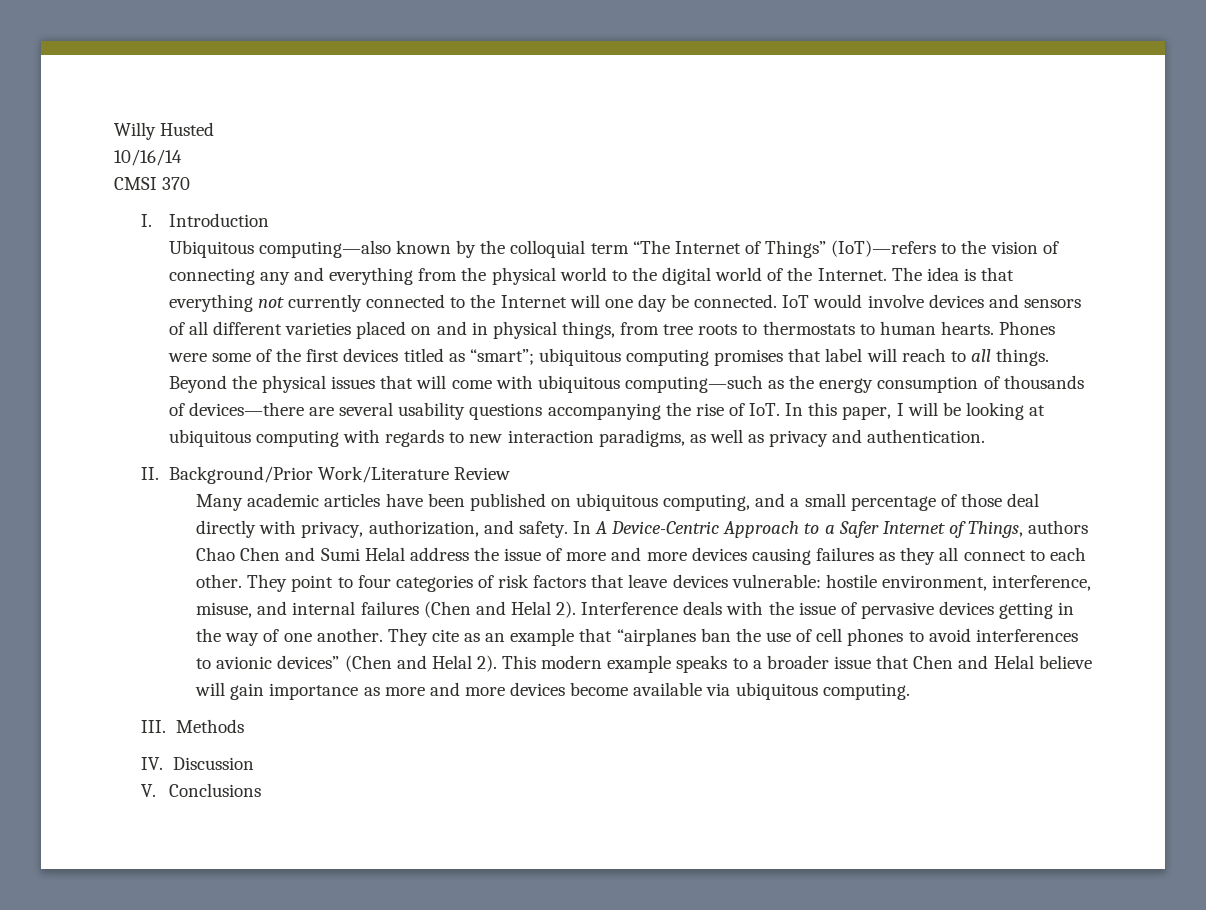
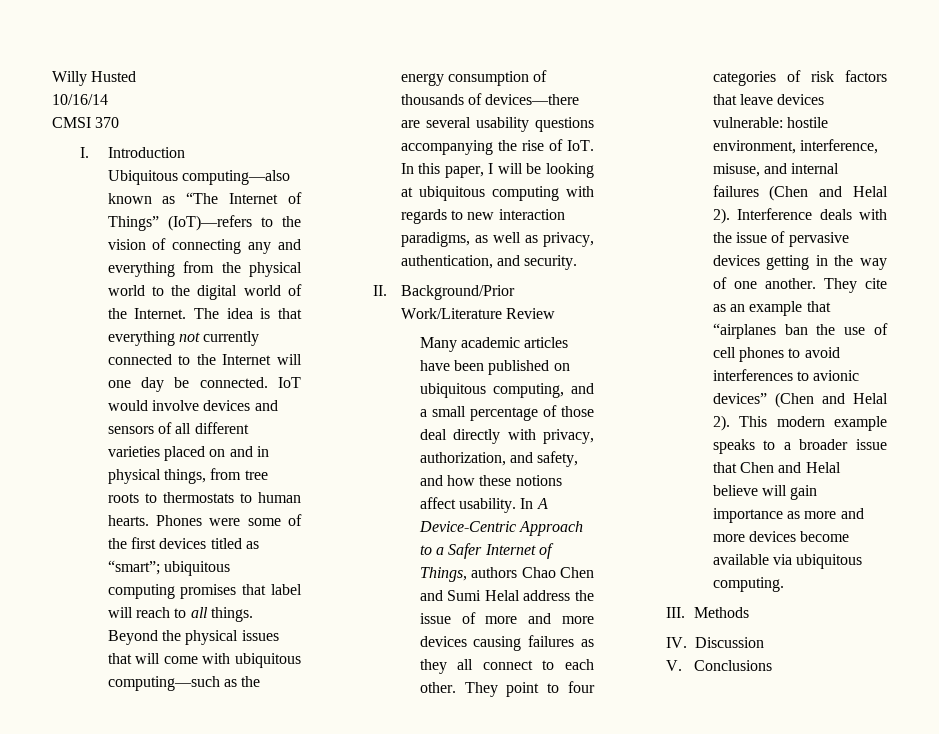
- Ubiquitous computing—also known by the colloquial term “The Internet of Things” (IoT)—refers to the vision of connecting any and everything from the physical world to the digital world of the Internet.
+ Ubiquitous computing—also known as “The Internet of Things” (IoT)—refers to the vision of connecting any and everything from the physical world to the digital world of the Internet.
- Beyond the physical issues that will come with ubiquitous computing—such as the energy consumption of thousands of devices—there are several usability questions accompanying the rise of IoT. In this paper, I will be looking at ubiquitous computing with regards to new interaction paradigms, as well as privacy and authentication.
+ Beyond the physical issues that will come with ubiquitous computing—such as the energy consumption of thousands of devices—there are several usability questions accompanying the rise of IoT. In this paper, I will be looking at ubiquitous computing with regards to new interaction paradigms, as well as privacy, authentication, and security.
- Many academic articles have been published on ubiquitous computing, and a small percentage of those deal directly with privacy, authorization, and safety.
+ Many academic articles have been published on ubiquitous computing, and a small percentage of those deal directly with privacy, authorization, and safety, and how these notions affect usability.

